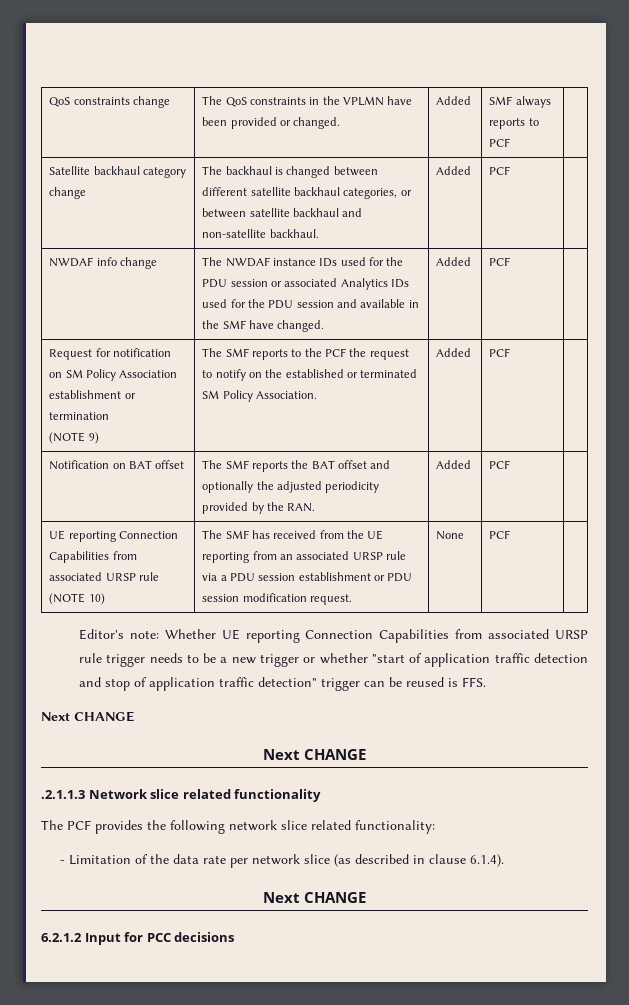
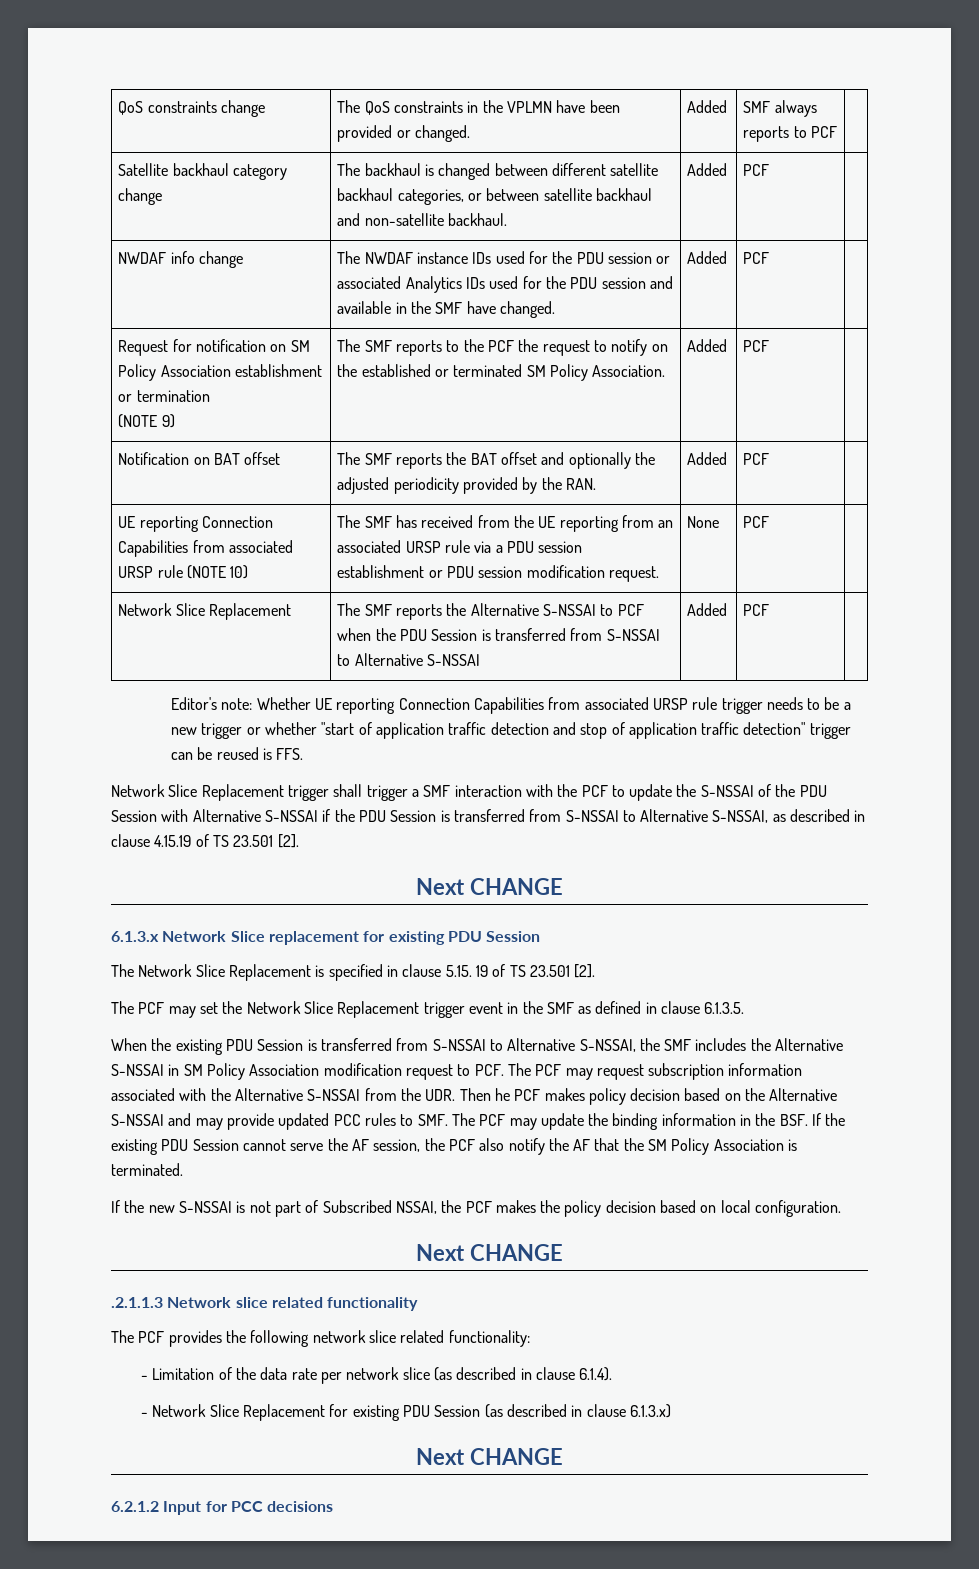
+ Network Slice Replacement | The SMF reports the Alternative S-NSSAI to PCF when the PDU Session is transferred from S-NSSAI to Alternative S-NSSAI | Added | PCF |
  Editor's note: Whether UE reporting Connection Capabilities from associated URSP rule trigger needs to be a new trigger or whether "start of application traffic detection and stop of application traffic detection" trigger can be reused is FFS.
+ Network Slice Replacement trigger shall trigger a SMF interaction with the PCF to update the S-NSSAI of the PDU Session with Alternative S-NSSAI if the PDU Session is transferred from S-NSSAI to Alternative S-NSSAI, as described in clause 4.15.19 of TS 23.501 [2].
  Next CHANGE
+ 6.1.3.x Network Slice replacement for existing PDU Session
+ The Network Slice Replacement is specified in clause 5.15. 19 of TS 23.501 [2].
+ The PCF may set the Network Slice Replacement trigger event in the SMF as defined in clause 6.1.3.5.
+ When the existing PDU Session is transferred from S-NSSAI to Alternative S-NSSAI, the SMF includes the Alternative S-NSSAI in SM Policy Association modification request to PCF. The PCF may request subscription information associated with the Alternative S-NSSAI from the UDR. Then he PCF makes policy decision based on the Alternative S-NSSAI and may provide updated PCC rules to SMF. The PCF may update the binding information in the BSF. If the existing PDU Session cannot serve the AF session, the PCF also notify the AF that the SM Policy Association is terminated.
+ If the new S-NSSAI is not part of Subscribed NSSAI, the PCF makes the policy decision based on local configuration.
+ - Network Slice Replacement for existing PDU Session (as described in clause 6.1.3.x)

